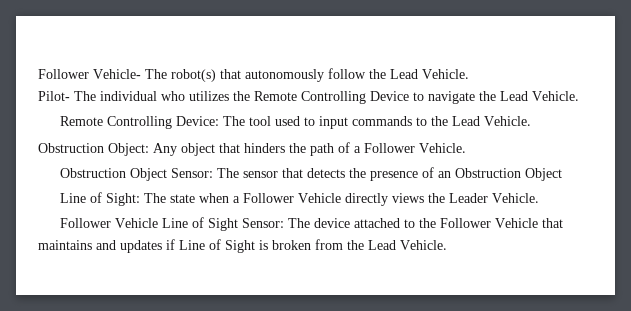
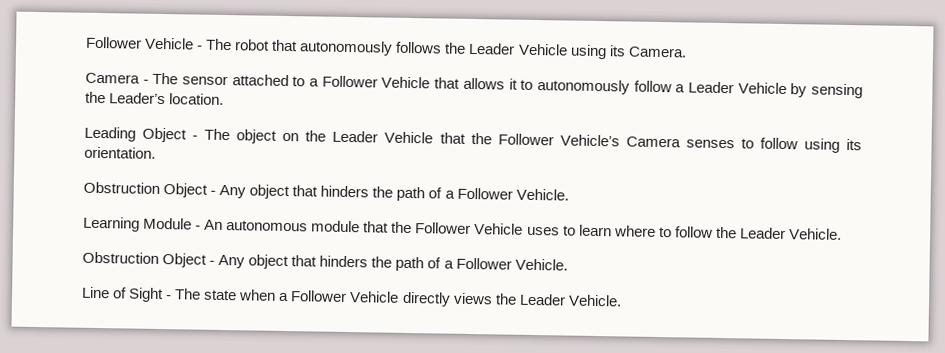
- Follower Vehicle- The robot(s) that autonomously follow the Lead Vehicle.
- Pilot- The individual who utilizes the Remote Controlling Device to navigate the Lead Vehicle.
- Remote Controlling Device: The tool used to input commands to the Lead Vehicle.
- Obstruction Object: Any object that hinders the path of a Follower Vehicle.
+ Follower Vehicle - The robot that autonomously follows the Leader Vehicle using its Camera.
+ Camera - The sensor attached to a Follower Vehicle that allows it to autonomously follow a Leader Vehicle by sensing the Leader’s location.
+ Leading Object - The object on the Leader Vehicle that the Follower Vehicle’s Camera senses to follow using its orientation.
+ Obstruction Object - Any object that hinders the path of a Follower Vehicle.
- Obstruction Object Sensor: The sensor that detects the presence of an Obstruction Object
- Line of Sight: The state when a Follower Vehicle directly views the Leader Vehicle.
+ Learning Module - An autonomous module that the Follower Vehicle uses to learn where to follow the Leader Vehicle.
+ Obstruction Object - Any object that hinders the path of a Follower Vehicle.
+ Line of Sight - The state when a Follower Vehicle directly views the Leader Vehicle.
- Follower Vehicle Line of Sight Sensor: The device attached to the Follower Vehicle that maintains and updates if Line of Sight is broken from the Lead Vehicle.

